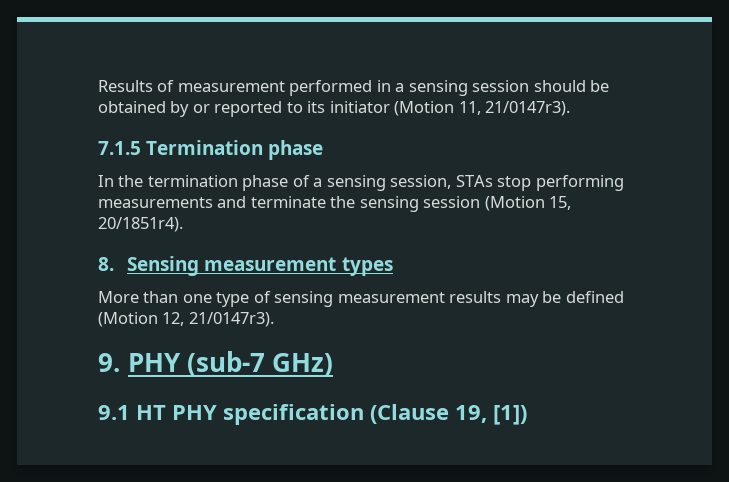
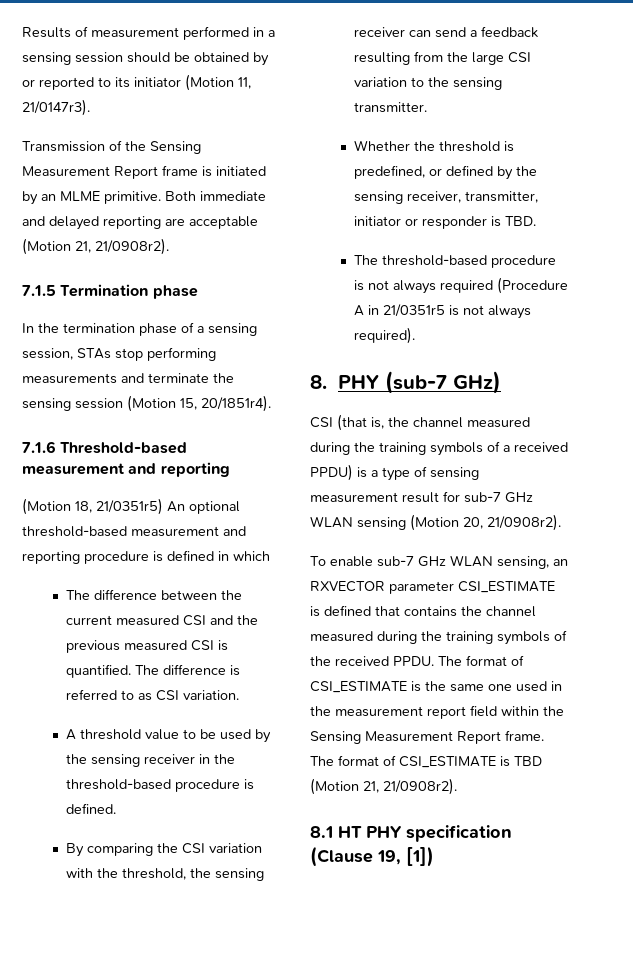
+ Transmission of the Sensing Measurement Report frame is initiated by an MLME primitive. Both immediate and delayed reporting are acceptable (Motion 21, 21/0908r2).
- 8. Sensing measurement types
- More than one type of sensing measurement results may be defined (Motion 12, 21/0147r3).
- 9. PHY (sub-7 GHz)
- 9.1 HT PHY specification (Clause 19, [1])
+ 7.1.6 Threshold-based measurement and reporting
+ (Motion 18, 21/0351r5) An optional threshold-based measurement and reporting procedure is defined in which
+ The difference between the current measured CSI and the previous measured CSI is quantified. The difference is referred to as CSI variation.
+ A threshold value to be used by the sensing receiver in the threshold-based procedure is defined.
+ By comparing the CSI variation with the threshold, the sensing receiver can send a feedback resulting from the large CSI variation to the sensing transmitter.
+ Whether the threshold is predefined, or defined by the sensing receiver, transmitter, initiator or responder is TBD.
+ The threshold-based procedure is not always required (Procedure A in 21/0351r5 is not always required).
+ 8. PHY (sub-7 GHz)
+ CSI (that is, the channel measured during the training symbols of a received PPDU) is a type of sensing measurement result for sub-7 GHz WLAN sensing (Motion 20, 21/0908r2).
+ To enable sub-7 GHz WLAN sensing, an RXVECTOR parameter CSI_ESTIMATE is defined that contains the channel measured during the training symbols of the received PPDU. The format of CSI_ESTIMATE is the same one used in the measurement report field within the Sensing Measurement Report frame. The format of CSI_ESTIMATE is TBD (Motion 21, 21/0908r2).
+ 8.1 HT PHY specification (Clause 19, [1])

